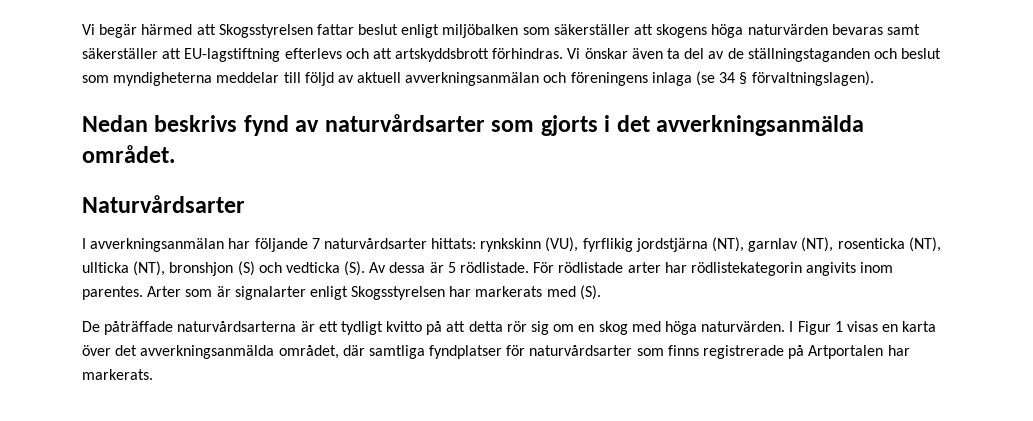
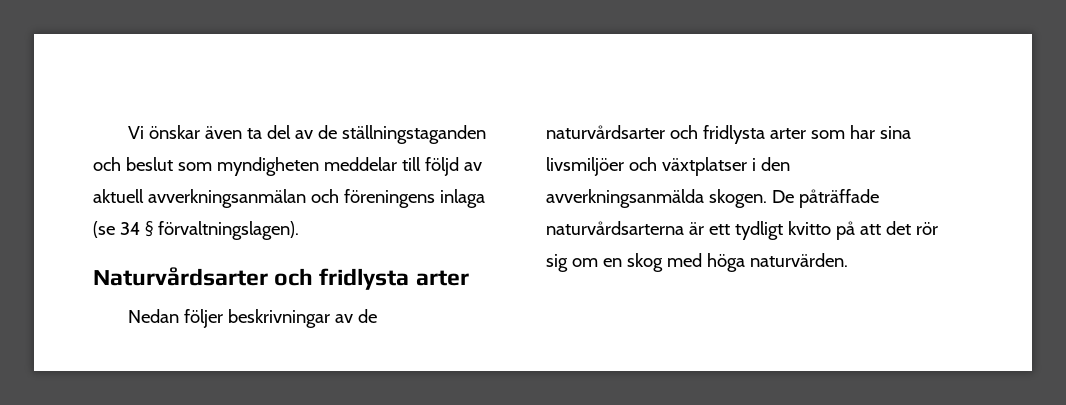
- Vi begär härmed att Skogsstyrelsen fattar beslut enligt miljöbalken som säkerställer att skogens höga naturvärden bevaras samt säkerställer att EU-lagstiftning efterlevs och att artskyddsbrott förhindras. Vi önskar även ta del av de ställningstaganden och beslut som myndigheterna meddelar till följd av aktuell avverkningsanmälan och föreningens inlaga (se 34 § förvaltningslagen).
+ Vi önskar även ta del av de ställningstaganden och beslut som myndigheten meddelar till följd av aktuell avverkningsanmälan och föreningens inlaga (se 34 § förvaltningslagen).
- Nedan beskrivs fynd av naturvårdsarter som gjorts i det avverkningsanmälda området.
- Naturvårdsarter
- I avverkningsanmälan har följande 7 naturvårdsarter hittats: rynkskinn (VU), fyrflikig jordstjärna (NT), garnlav (NT), rosenticka (NT), ullticka (NT), bronshjon (S) och vedticka (S). Av dessa är 5 rödlistade. För rödlistade arter har rödlistekategorin angivits inom parentes. Arter som är signalarter enligt Skogsstyrelsen har markerats med (S).
- De påträffade naturvårdsarterna är ett tydligt kvitto på att detta rör sig om en skog med höga naturvärden. I Figur 1 visas en karta över det avverkningsanmälda området, där samtliga fyndplatser för naturvårdsarter som finns registrerade på Artportalen har markerats.
+ Naturvårdsarter och fridlysta arter
+ Nedan följer beskrivningar av de naturvårdsarter och fridlysta arter som har sina livsmiljöer och växtplatser i den avverkningsanmälda skogen. De påträffade naturvårdsarterna är ett tydligt kvitto på att det rör sig om en skog med höga naturvärden.

